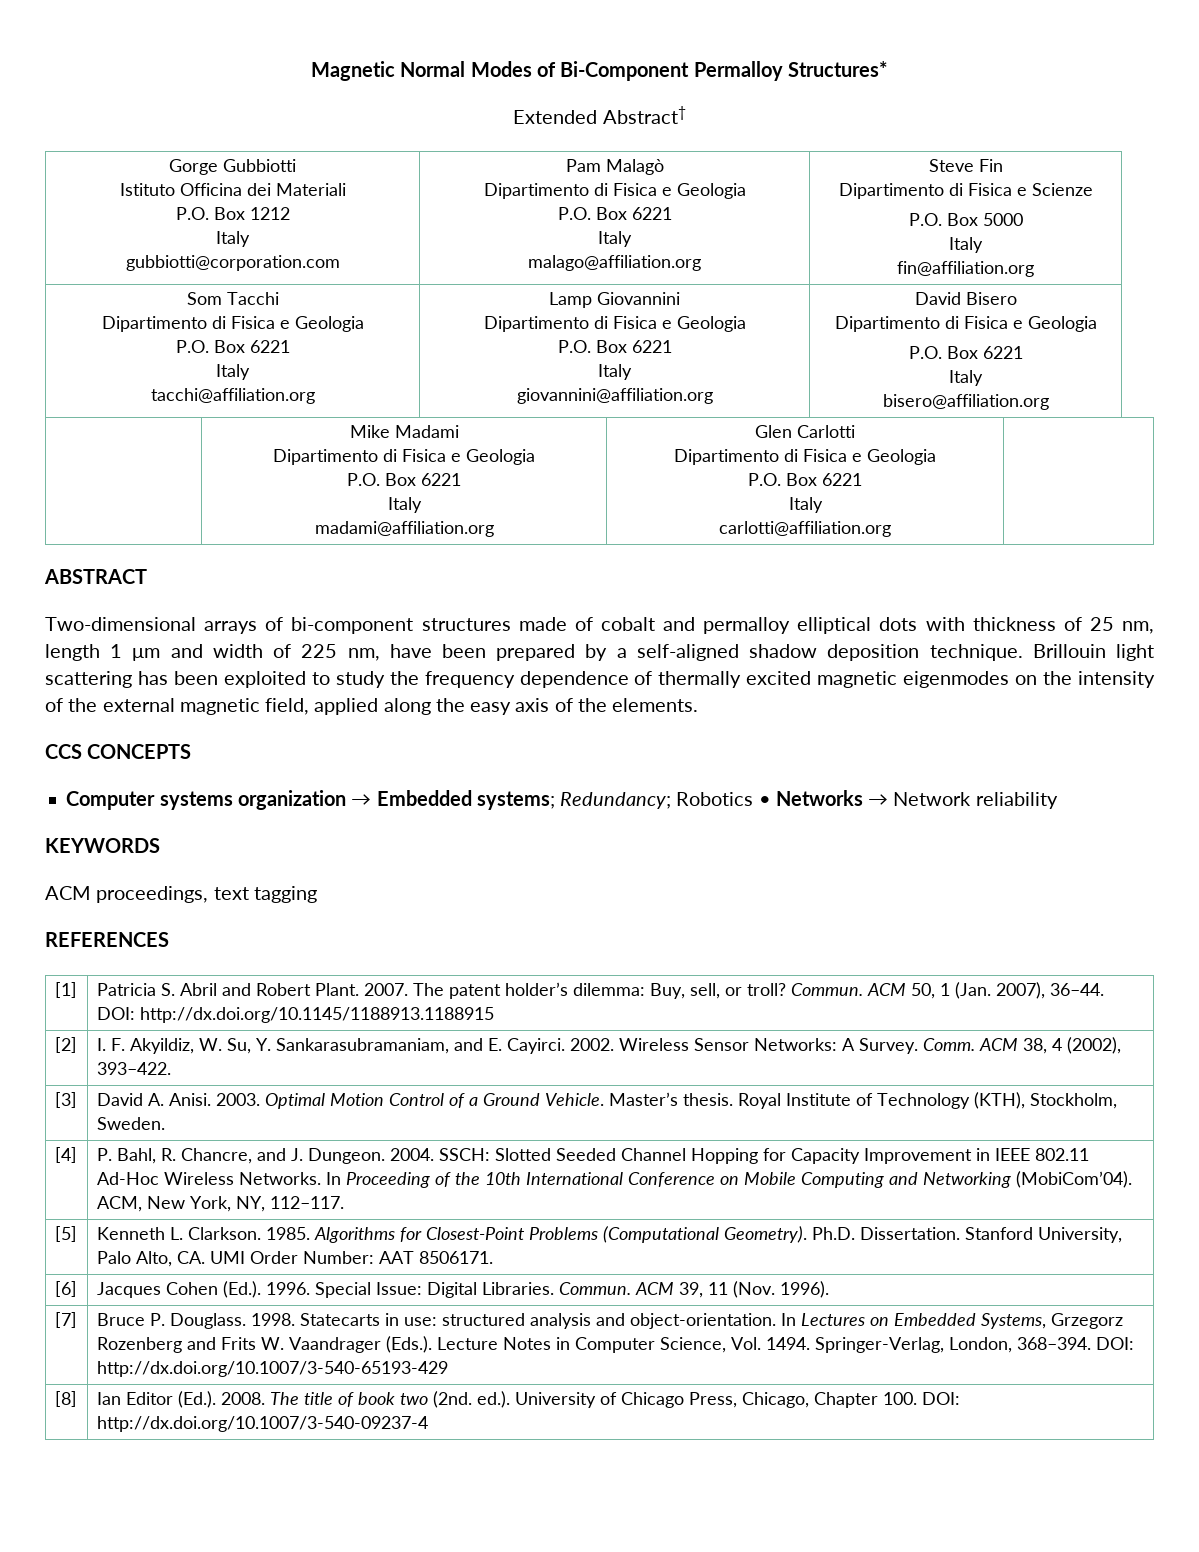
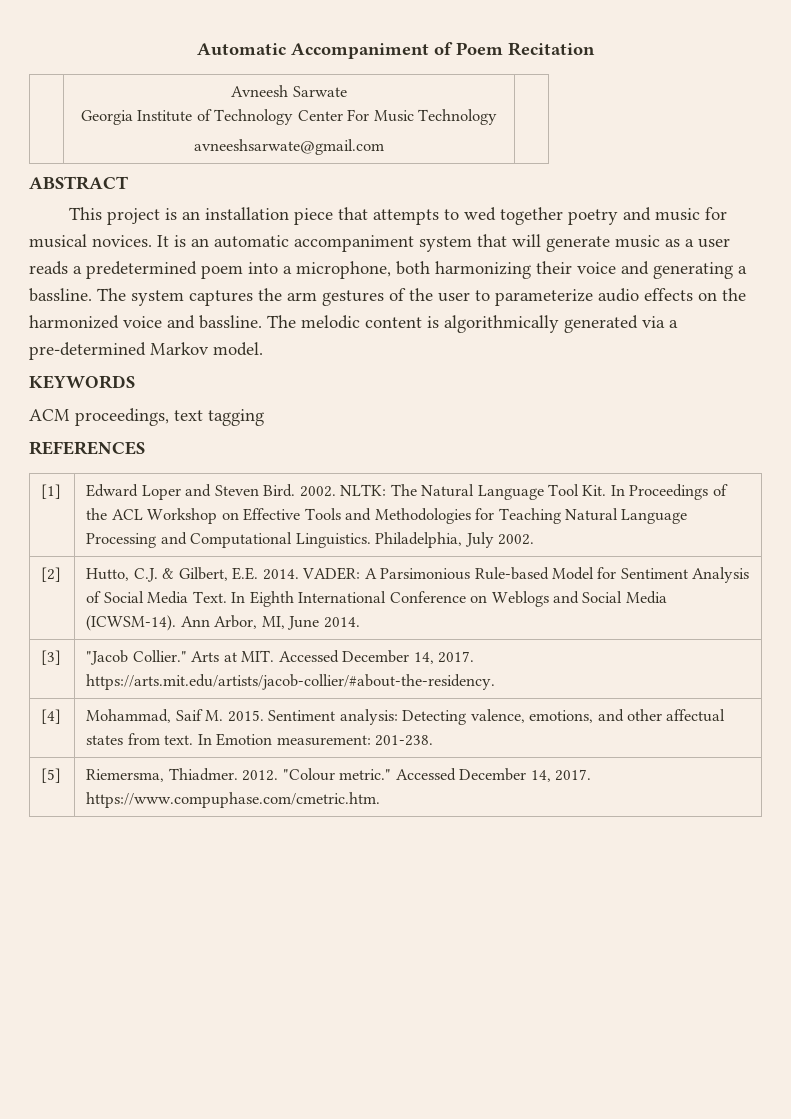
- Magnetic Normal Modes of Bi-Component Permalloy Structures*
- Extended Abstract†
- Gorge Gubbiotti
- Istituto Officina dei Materiali
- P.O. Box 1212
- Italy
- gubbiotti@corporation.com | Pam Malagò
- Dipartimento di Fisica e Geologia
- P.O. Box 6221
- Italy
- malago@affiliation.org | Steve Fin
- Dipartimento di Fisica e Scienze
- P.O. Box 5000
- Italy
- fin@affiliation.org
- Som Tacchi
- Dipartimento di Fisica e Geologia
- P.O. Box 6221
- Italy
- tacchi@affiliation.org | Lamp Giovannini
- Dipartimento di Fisica e Geologia
- P.O. Box 6221
- Italy
- giovannini@affiliation.org | David Bisero
- Dipartimento di Fisica e Geologia
- P.O. Box 6221
- Italy
- bisero@affiliation.org
- | Mike Madami
- Dipartimento di Fisica e Geologia
- P.O. Box 6221
- Italy
- madami@affiliation.org | Glen Carlotti
- Dipartimento di Fisica e Geologia
- P.O. Box 6221
- Italy
- carlotti@affiliation.org |
+ Automatic Accompaniment of Poem Recitation
+ | Avneesh Sarwate
+ Georgia Institute of Technology Center For Music Technology
+ avneeshsarwate@gmail.com |
  ABSTRACT
- Two-dimensional arrays of bi-component structures made of cobalt and permalloy elliptical dots with thickness of 25 nm, length 1 μm and width of 225 nm, have been prepared by a self-aligned shadow deposition technique. Brillouin light scattering has been exploited to study the frequency dependence of thermally excited magnetic eigenmodes on the intensity of the external magnetic field, applied along the easy axis of the elements.
- CCS CONCEPTS
- Computer systems organization → Embedded systems; Redundancy; Robotics • Networks → Network reliability
+ This project is an installation piece that attempts to wed together poetry and music for musical novices. It is an automatic accompaniment system that will generate music as a user reads a predetermined poem into a microphone, both harmonizing their voice and generating a bassline. The system captures the arm gestures of the user to parameterize audio effects on the harmonized voice and bassline. The melodic content is algorithmically generated via a pre-determined Markov model.
- [1] | Patricia S. Abril and Robert Plant. 2007. The patent holder’s dilemma: Buy, sell, or troll? Commun. ACM 50, 1 (Jan. 2007), 36–44. DOI: http://dx.doi.org/10.1145/1188913.1188915
- [2] | I. F. Akyildiz, W. Su, Y. Sankarasubramaniam, and E. Cayirci. 2002. Wireless Sensor Networks: A Survey. Comm. ACM 38, 4 (2002), 393–422.
- [3] | David A. Anisi. 2003. Optimal Motion Control of a Ground Vehicle. Master’s thesis. Royal Institute of Technology (KTH), Stockholm, Sweden.
- [4] | P. Bahl, R. Chancre, and J. Dungeon. 2004. SSCH: Slotted Seeded Channel Hopping for Capacity Improvement in IEEE 802.11 Ad-Hoc Wireless Networks. In Proceeding of the 10th International Conference on Mobile Computing and Networking (MobiCom’04). ACM, New York, NY, 112–117.
- [5] | Kenneth L. Clarkson. 1985. Algorithms for Closest-Point Problems (Computational Geometry). Ph.D. Dissertation. Stanford University, Palo Alto, CA. UMI Order Number: AAT 8506171.
- [6] | Jacques Cohen (Ed.). 1996. Special Issue: Digital Libraries. Commun. ACM 39, 11 (Nov. 1996).
- [7] | Bruce P. Douglass. 1998. Statecarts in use: structured analysis and object-orientation. In Lectures on Embedded Systems, Grzegorz Rozenberg and Frits W. Vaandrager (Eds.). Lecture Notes in Computer Science, Vol. 1494. Springer-Verlag, London, 368–394. DOI: http://dx.doi.org/10.1007/3-540-65193-429
- [8] | Ian Editor (Ed.). 2008. The title of book two (2nd. ed.). University of Chicago Press, Chicago, Chapter 100. DOI: http://dx.doi.org/10.1007/3-540-09237-4
+ [1] | Edward Loper and Steven Bird. 2002. NLTK: The Natural Language Tool Kit. In Proceedings of the ACL Workshop on Effective Tools and Methodologies for Teaching Natural Language Processing and Computational Linguistics. Philadelphia, July 2002.
+ [2] | Hutto, C.J. & Gilbert, E.E. 2014. VADER: A Parsimonious Rule-based Model for Sentiment Analysis of Social Media Text. In Eighth International Conference on Weblogs and Social Media (ICWSM-14). Ann Arbor, MI, June 2014.
+ [3] | "Jacob Collier." Arts at MIT. Accessed December 14, 2017. https://arts.mit.edu/artists/jacob-collier/#about-the-residency.
+ [4] | Mohammad, Saif M. 2015. Sentiment analysis: Detecting valence, emotions, and other affectual states from text. In Emotion measurement: 201-238.
+ [5] | Riemersma, Thiadmer. 2012. "Colour metric." Accessed December 14, 2017. https://www.compuphase.com/cmetric.htm.

